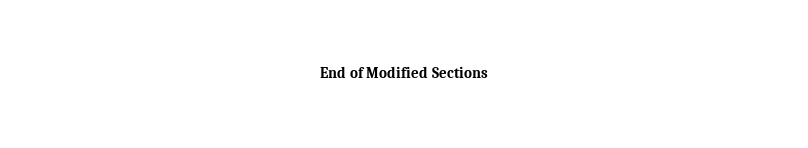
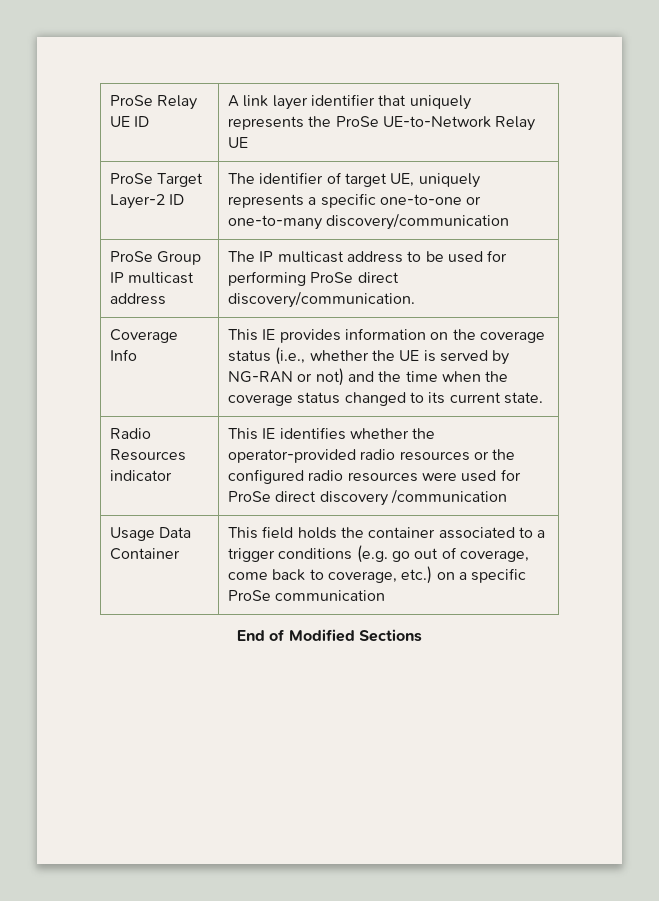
+ ProSe Relay UE ID | A link layer identifier that uniquely represents the ProSe UE-to-Network Relay UE
+ ProSe Target Layer-2 ID | The identifier of target UE, uniquely represents a specific one-to-one or one-to-many discovery/communication
+ ProSe Group IP multicast address | The IP multicast address to be used for performing ProSe direct discovery/communication.
+ Coverage Info | This IE provides information on the coverage status (i.e., whether the UE is served by NG-RAN or not) and the time when the coverage status changed to its current state.
+ Radio Resources indicator | This IE identifies whether the operator-provided radio resources or the configured radio resources were used for ProSe direct discovery /communication
+ Usage Data Container | This field holds the container associated to a trigger conditions (e.g. go out of coverage, come back to coverage, etc.) on a specific ProSe communication

